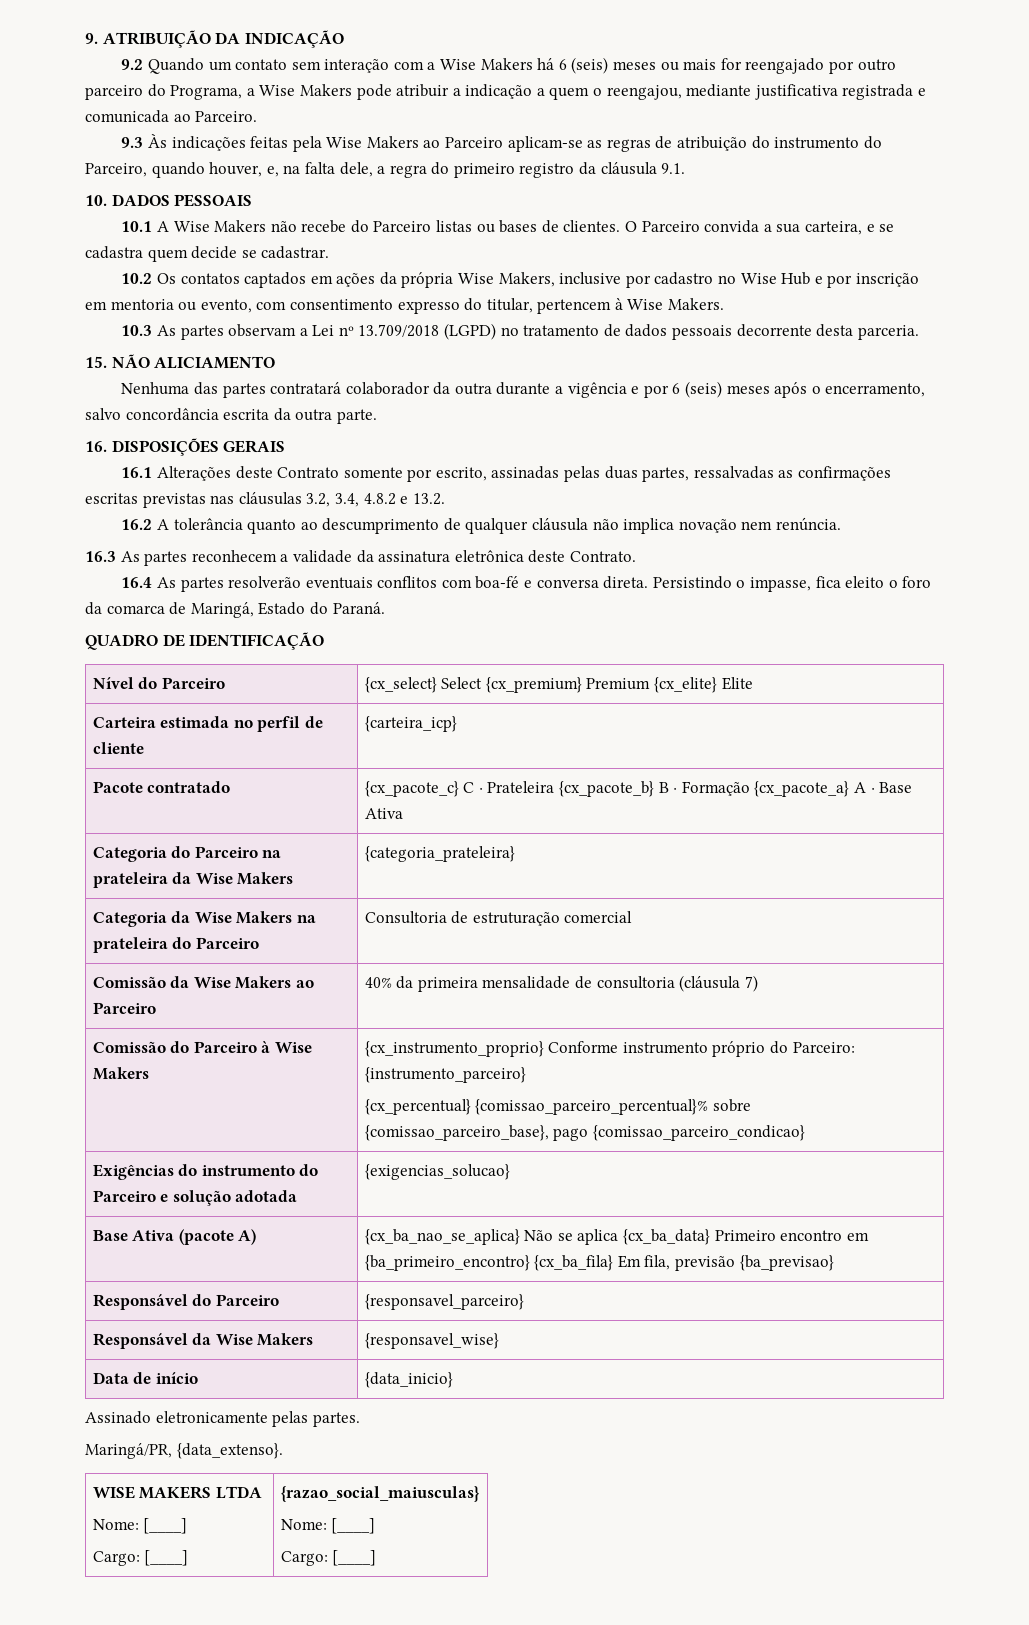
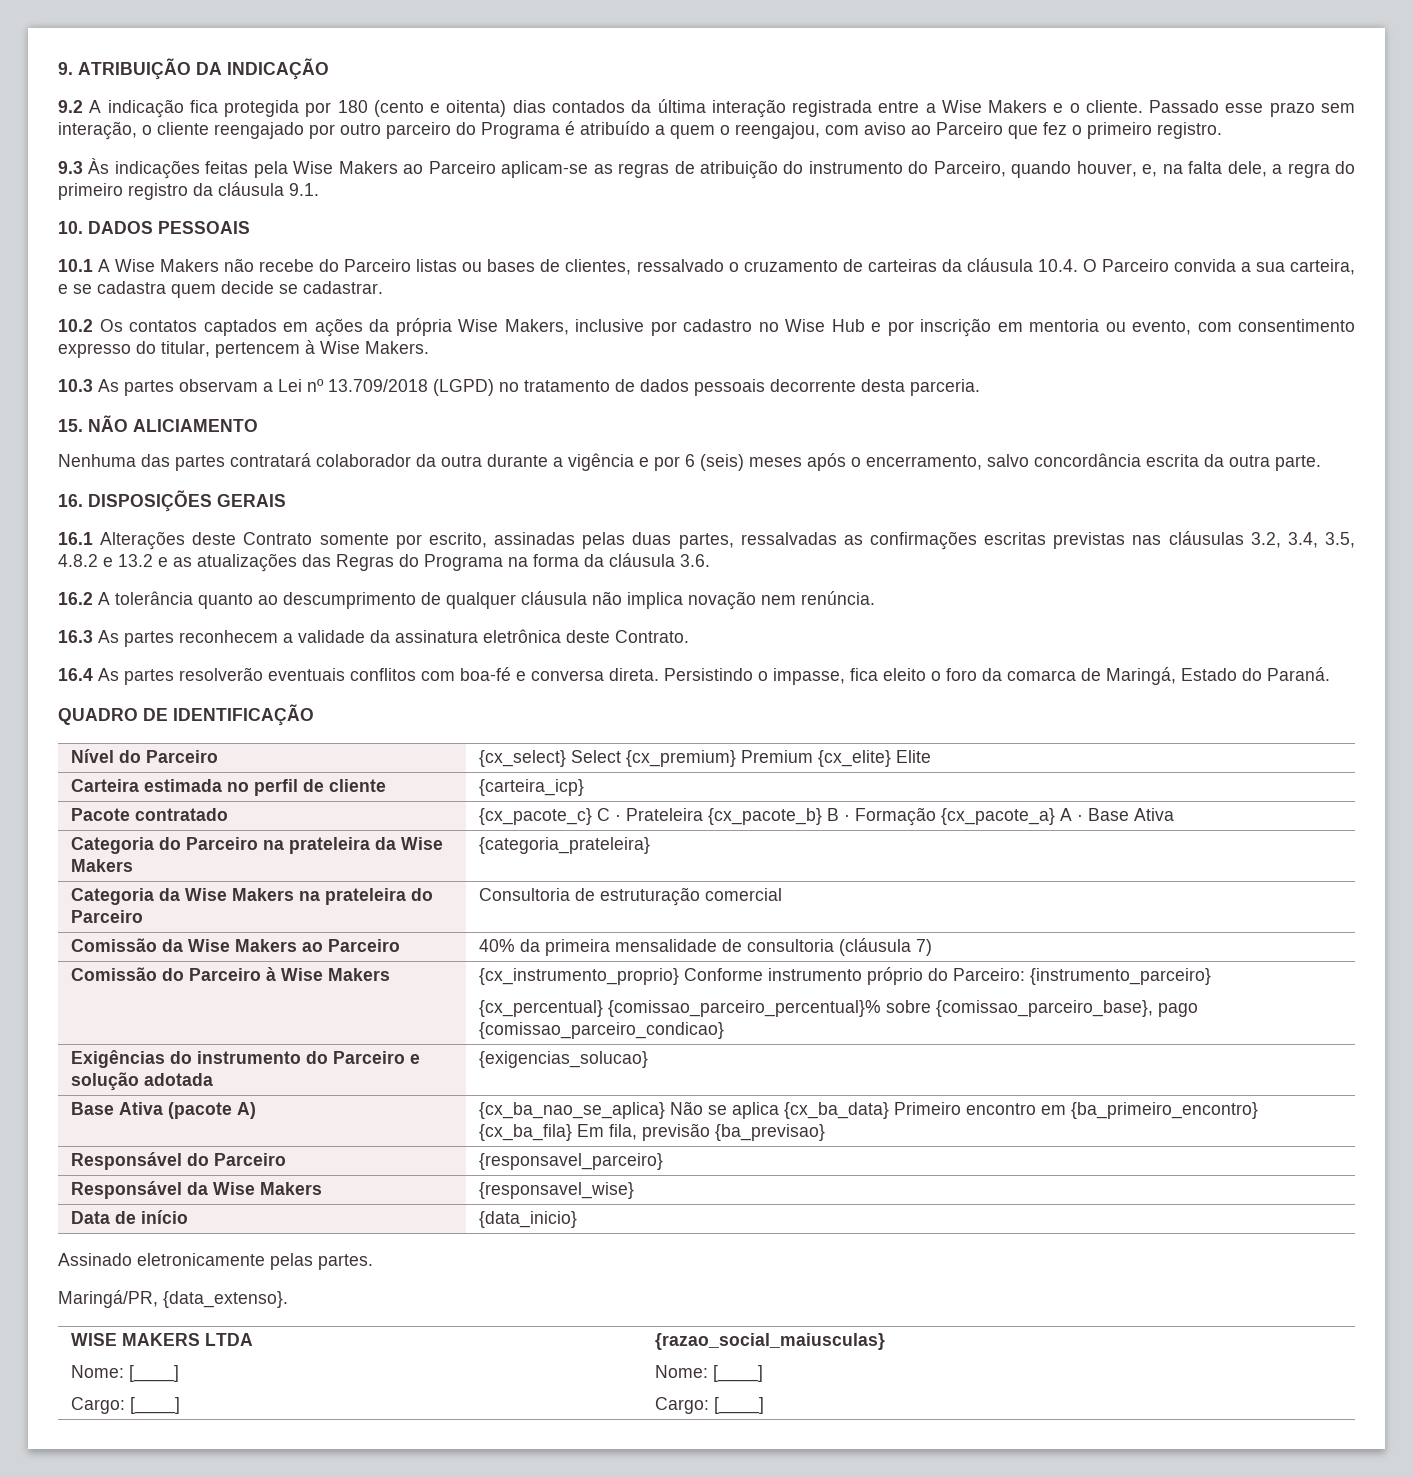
- 9.2 Quando um contato sem interação com a Wise Makers há 6 (seis) meses ou mais for reengajado por outro parceiro do Programa, a Wise Makers pode atribuir a indicação a quem o reengajou, mediante justificativa registrada e comunicada ao Parceiro.
+ 9.2 A indicação fica protegida por 180 (cento e oitenta) dias contados da última interação registrada entre a Wise Makers e o cliente. Passado esse prazo sem interação, o cliente reengajado por outro parceiro do Programa é atribuído a quem o reengajou, com aviso ao Parceiro que fez o primeiro registro.
- 10.1 A Wise Makers não recebe do Parceiro listas ou bases de clientes. O Parceiro convida a sua carteira, e se cadastra quem decide se cadastrar.
+ 10.1 A Wise Makers não recebe do Parceiro listas ou bases de clientes, ressalvado o cruzamento de carteiras da cláusula 10.4. O Parceiro convida a sua carteira, e se cadastra quem decide se cadastrar.
- 16.1 Alterações deste Contrato somente por escrito, assinadas pelas duas partes, ressalvadas as confirmações escritas previstas nas cláusulas 3.2, 3.4, 4.8.2 e 13.2.
+ 16.1 Alterações deste Contrato somente por escrito, assinadas pelas duas partes, ressalvadas as confirmações escritas previstas nas cláusulas 3.2, 3.4, 3.5, 4.8.2 e 13.2 e as atualizações das Regras do Programa na forma da cláusula 3.6.

